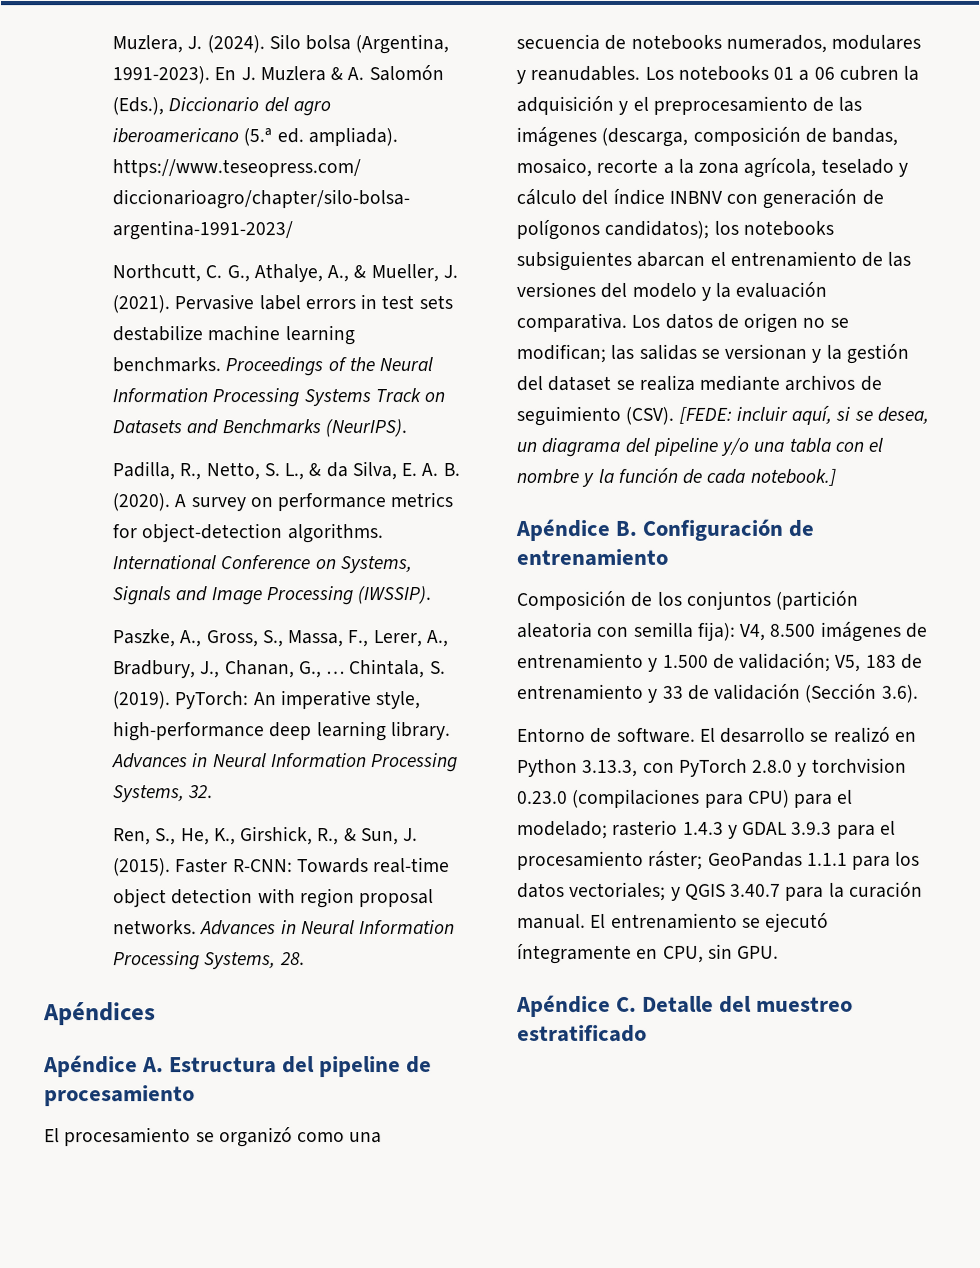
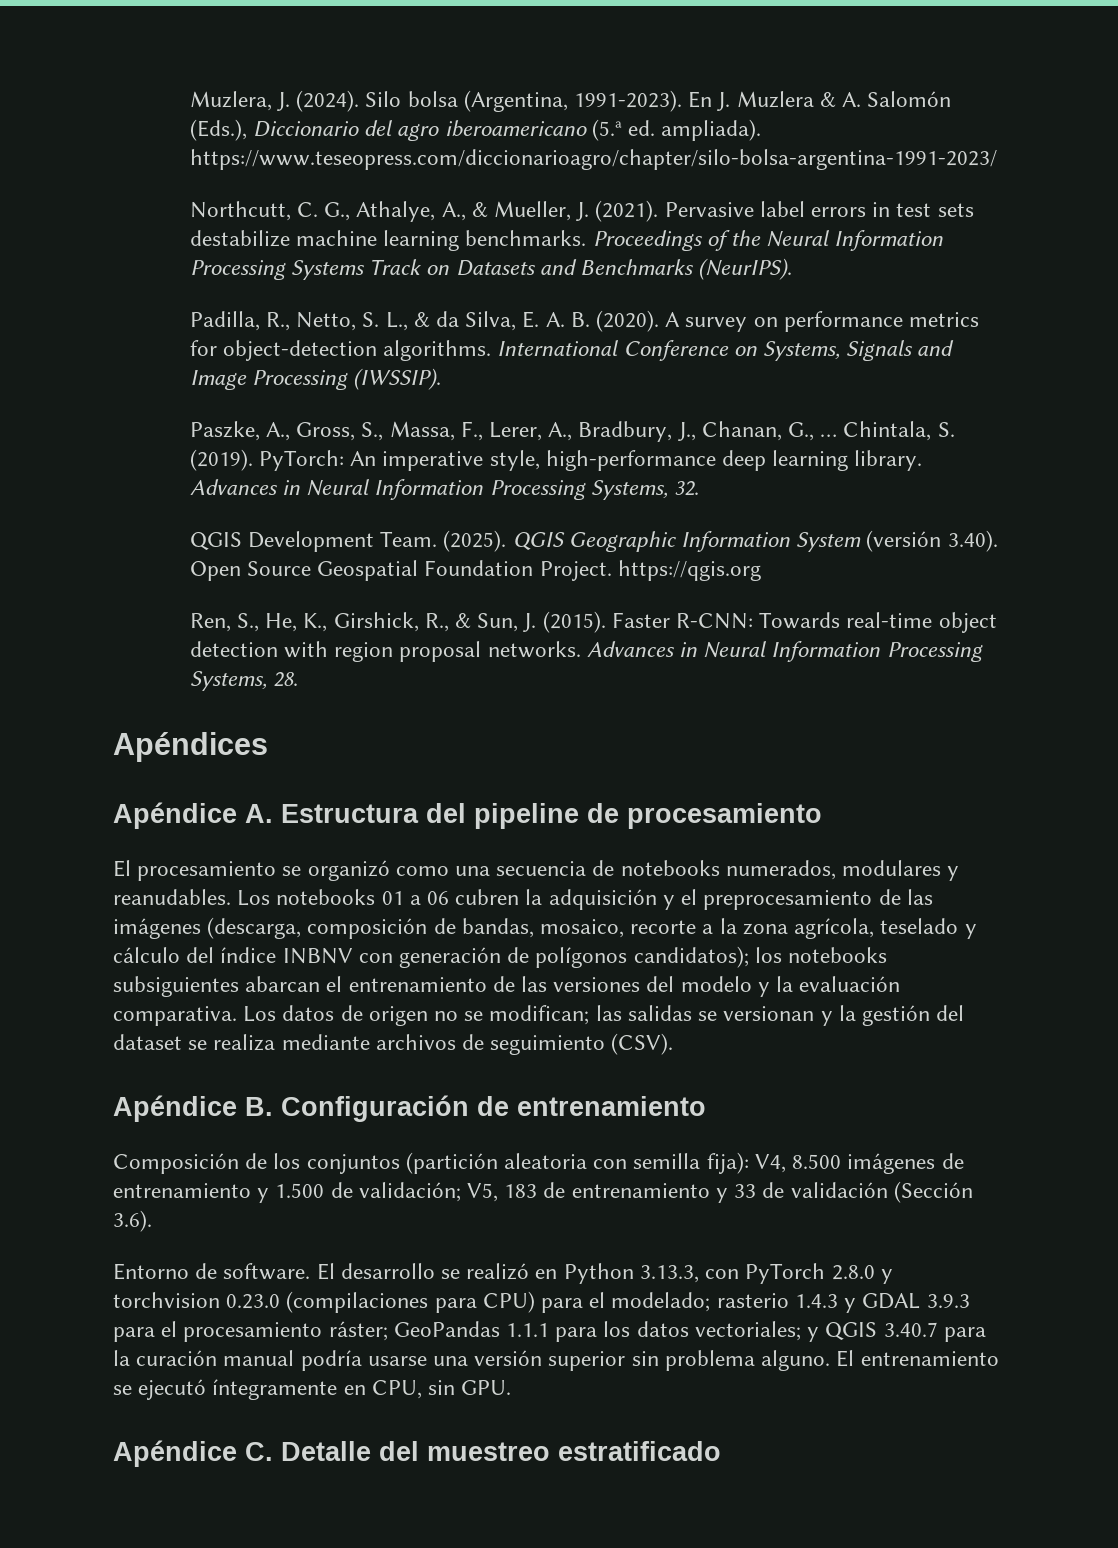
+ QGIS Development Team. (2025). QGIS Geographic Information System (versión 3.40). Open Source Geospatial Foundation Project. https://qgis.org
- [FEDE: incluir aquí, si se desea, un diagrama del pipeline y/o una tabla con el nombre y la función de cada notebook.]
- El desarrollo se realizó en Python 3.13.3, con PyTorch 2.8.0 y torchvision 0.23.0 (compilaciones para CPU) para el modelado; rasterio 1.4.3 y GDAL 3.9.3 para el procesamiento ráster; GeoPandas 1.1.1 para los datos vectoriales; y QGIS 3.40.7 para la curación manual.
+ El desarrollo se realizó en Python 3.13.3, con PyTorch 2.8.0 y torchvision 0.23.0 (compilaciones para CPU) para el modelado; rasterio 1.4.3 y GDAL 3.9.3 para el procesamiento ráster; GeoPandas 1.1.1 para los datos vectoriales; y QGIS 3.40.7 para la curación manual podría usarse una versión superior sin problema alguno.

